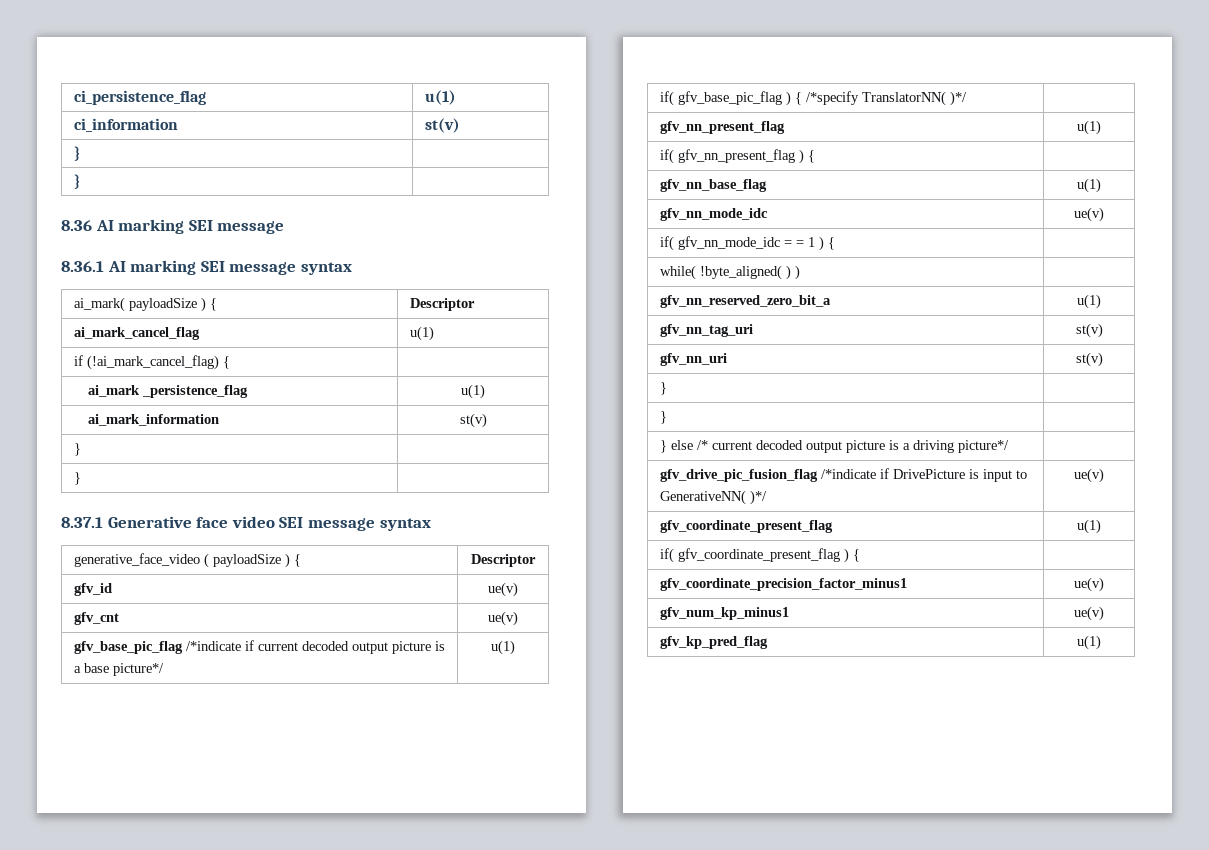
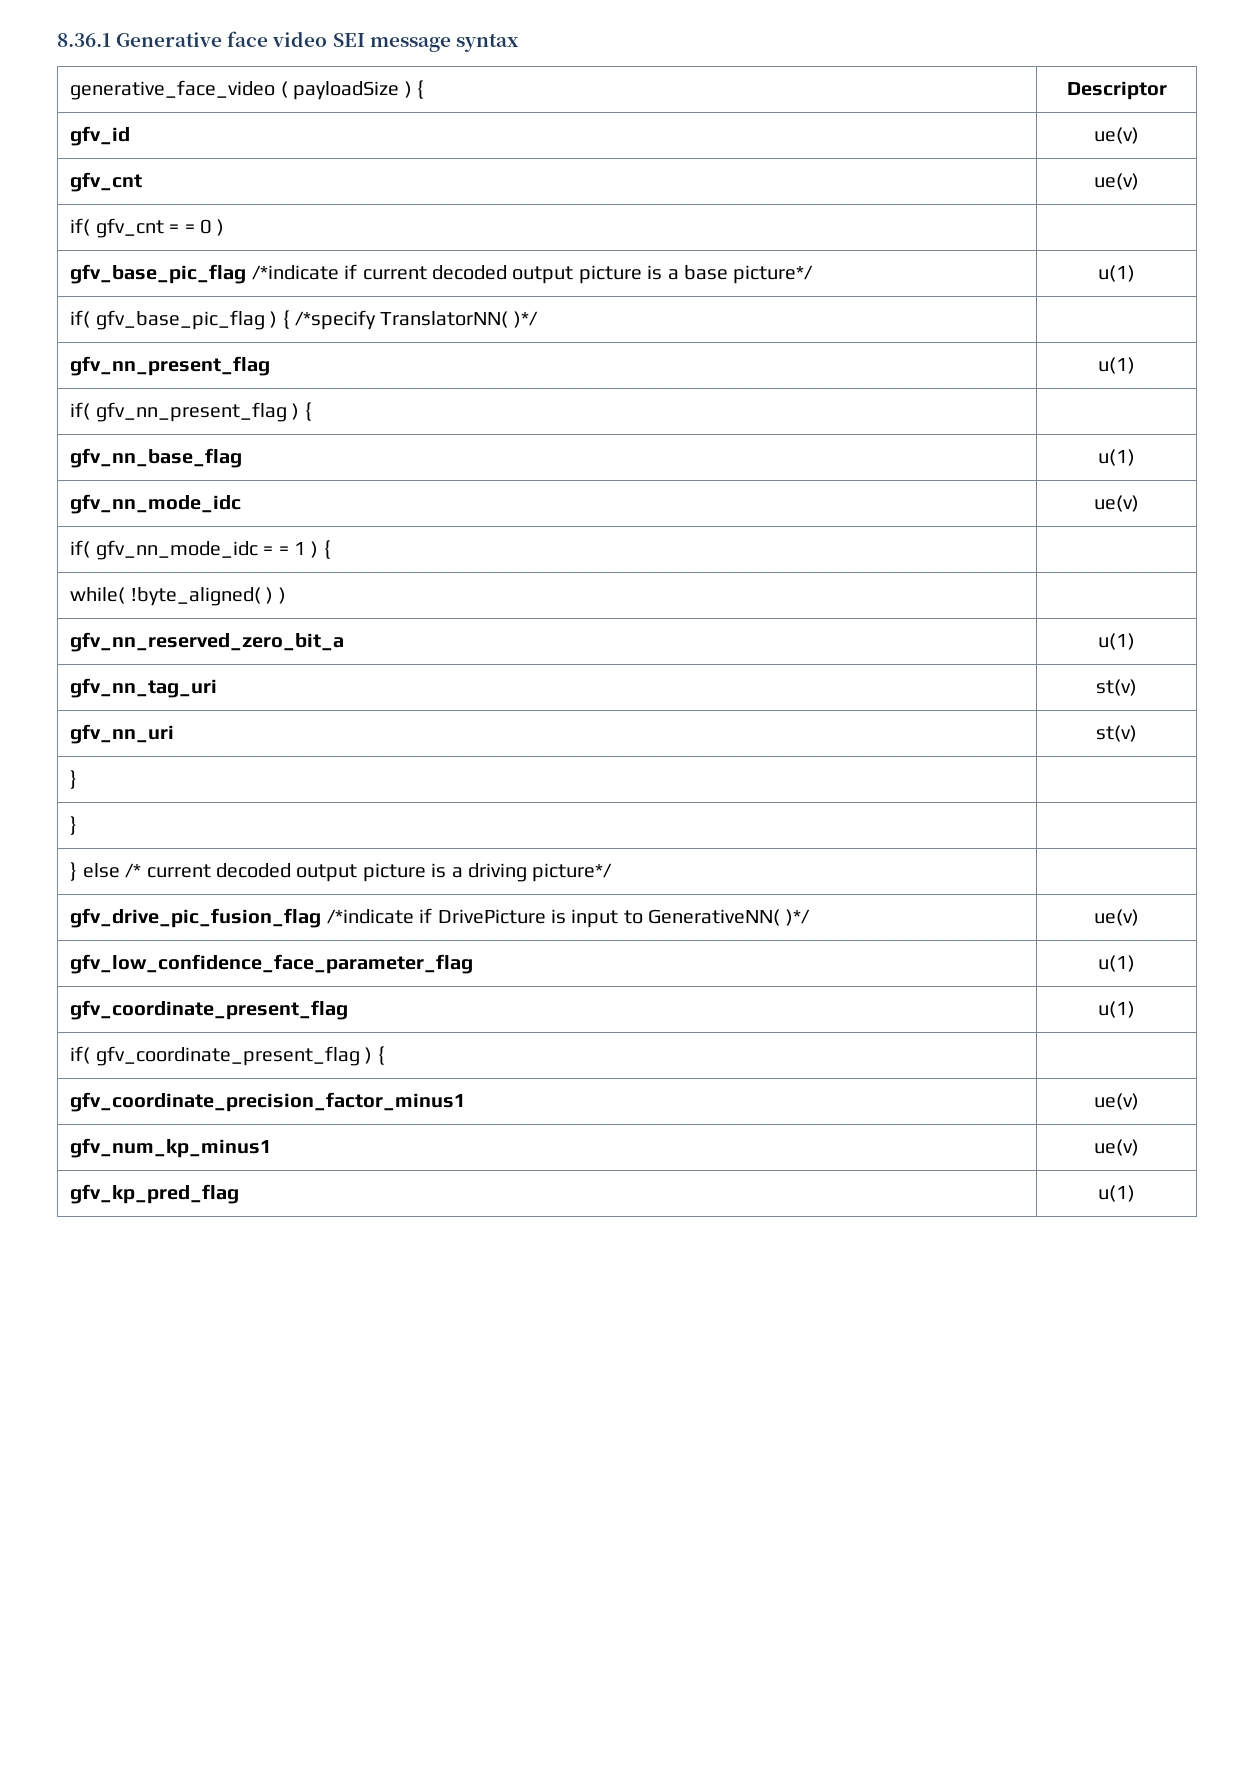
- ci_persistence_flag | u(1)
- ci_information | st(v)
- } |
- } |
- 8.36 AI marking SEI message
- 8.36.1 AI marking SEI message syntax
- ai_mark( payloadSize ) { | Descriptor
- ai_mark_cancel_flag | u(1)
- if (!ai_mark_cancel_flag) { |
- ai_mark _persistence_flag | u(1)
- ai_mark_information | st(v)
- } |
- } |
- 8.37.1 Generative face video SEI message syntax
+ 8.36.1 Generative face video SEI message syntax
+ if( gfv_cnt = = 0 ) |
+ gfv_low_confidence_face_parameter_flag | u(1)

